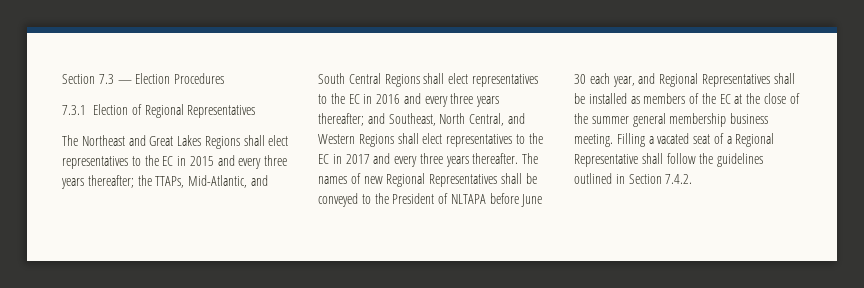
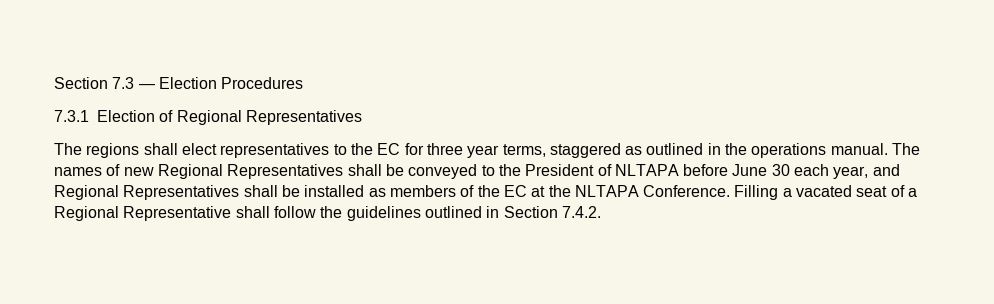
- The Northeast and Great Lakes Regions shall elect representatives to the EC in 2015 and every three years thereafter; the TTAPs, Mid-Atlantic, and South Central Regions shall elect representatives to the EC in 2016 and every three years thereafter; and Southeast, North Central, and Western Regions shall elect representatives to the EC in 2017 and every three years thereafter.
+ The regions shall elect representatives to the EC for three year terms, staggered as outlined in the operations manual.
- The names of new Regional Representatives shall be conveyed to the President of NLTAPA before June 30 each year, and Regional Representatives shall be installed as members of the EC at the close of the summer general membership business meeting.
+ The names of new Regional Representatives shall be conveyed to the President of NLTAPA before June 30 each year, and Regional Representatives shall be installed as members of the EC at the NLTAPA Conference.

